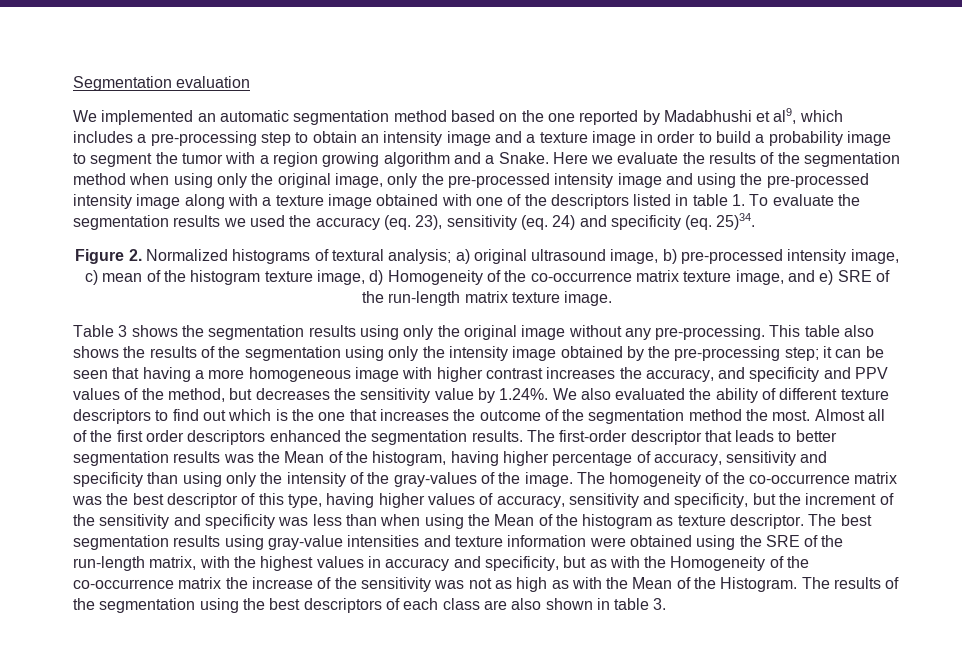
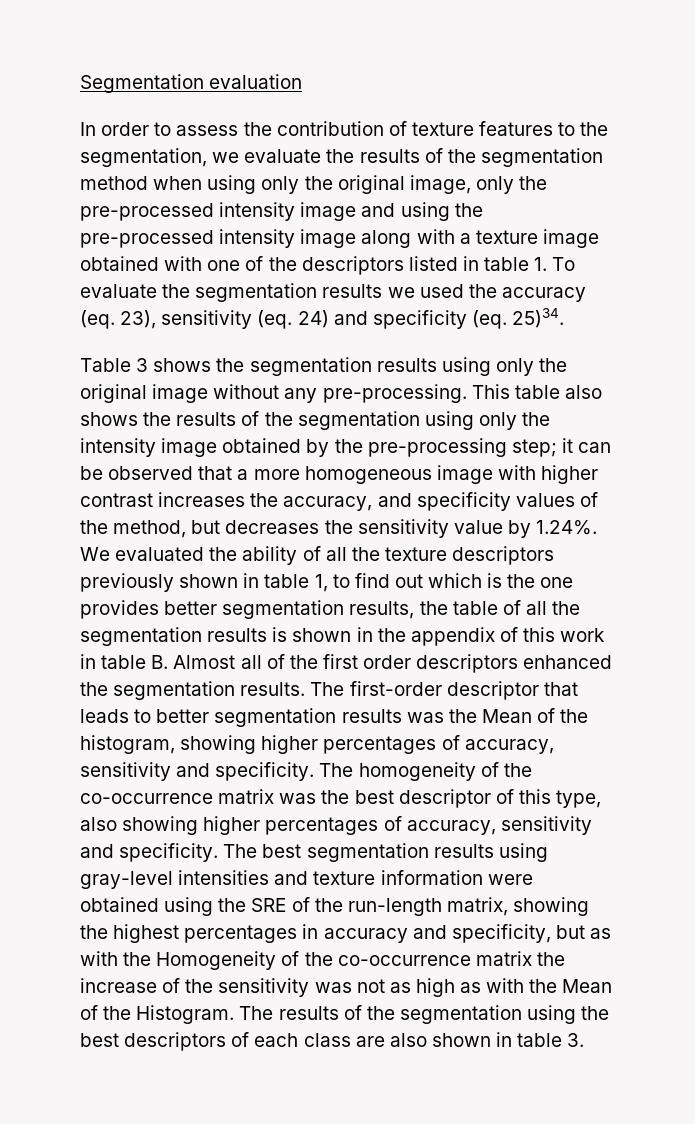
- We implemented an automatic segmentation method based on the one reported by Madabhushi et al9, which includes a pre-processing step to obtain an intensity image and a texture image in order to build a probability image to segment the tumor with a region growing algorithm and a Snake. Here we evaluate the results of the segmentation method when using only the original image, only the pre-processed intensity image and using the pre-processed intensity image along with a texture image obtained with one of the descriptors listed in table 1. To evaluate the segmentation results we used the accuracy (eq.
+ In order to assess the contribution of texture features to the segmentation, we evaluate the results of the segmentation method when using only the original image, only the pre-processed intensity image and using the pre-processed intensity image along with a texture image obtained with one of the descriptors listed in table 1. To evaluate the segmentation results we used the accuracy (eq.
- Figure 2. Normalized histograms of textural analysis; a) original ultrasound image, b) pre-processed intensity image, c) mean of the histogram texture image, d) Homogeneity of the co-occurrence matrix texture image, and e) SRE of the run-length matrix texture image.
- it can be seen that having a more homogeneous image with higher contrast increases the accuracy, and specificity and PPV values of the method, but decreases the sensitivity value by 1.24%. We also evaluated the ability of different texture descriptors to find out which is the one that increases the outcome of the segmentation method the most. Almost all of the first order descriptors enhanced the segmentation results.
+ it can be observed that a more homogeneous image with higher contrast increases the accuracy, and specificity values of the method, but decreases the sensitivity value by 1.24%. We evaluated the ability of all the texture descriptors previously shown in table 1, to find out which is the one provides better segmentation results, the table of all the segmentation results is shown in the appendix of this work in table B. Almost all of the first order descriptors enhanced the segmentation results.
- The first-order descriptor that leads to better segmentation results was the Mean of the histogram, having higher percentage of accuracy, sensitivity and specificity than using only the intensity of the gray-values of the image.
+ The first-order descriptor that leads to better segmentation results was the Mean of the histogram, showing higher percentages of accuracy, sensitivity and specificity.
- The homogeneity of the co-occurrence matrix was the best descriptor of this type, having higher values of accuracy, sensitivity and specificity, but the increment of the sensitivity and specificity was less than when using the Mean of the histogram as texture descriptor.
+ The homogeneity of the co-occurrence matrix was the best descriptor of this type, also showing higher percentages of accuracy, sensitivity and specificity.
- The best segmentation results using gray-value intensities and texture information were obtained using the SRE of the run-length matrix, with the highest values in accuracy and specificity, but as with the Homogeneity of the co-occurrence matrix the increase of the sensitivity was not as high as with the Mean of the Histogram.
+ The best segmentation results using gray-level intensities and texture information were obtained using the SRE of the run-length matrix, showing the highest percentages in accuracy and specificity, but as with the Homogeneity of the co-occurrence matrix the increase of the sensitivity was not as high as with the Mean of the Histogram.

